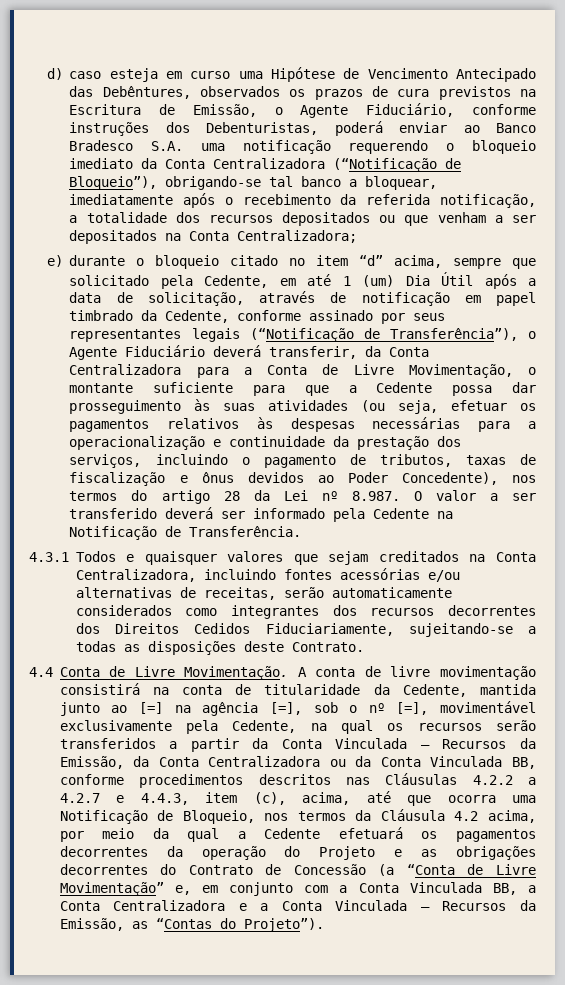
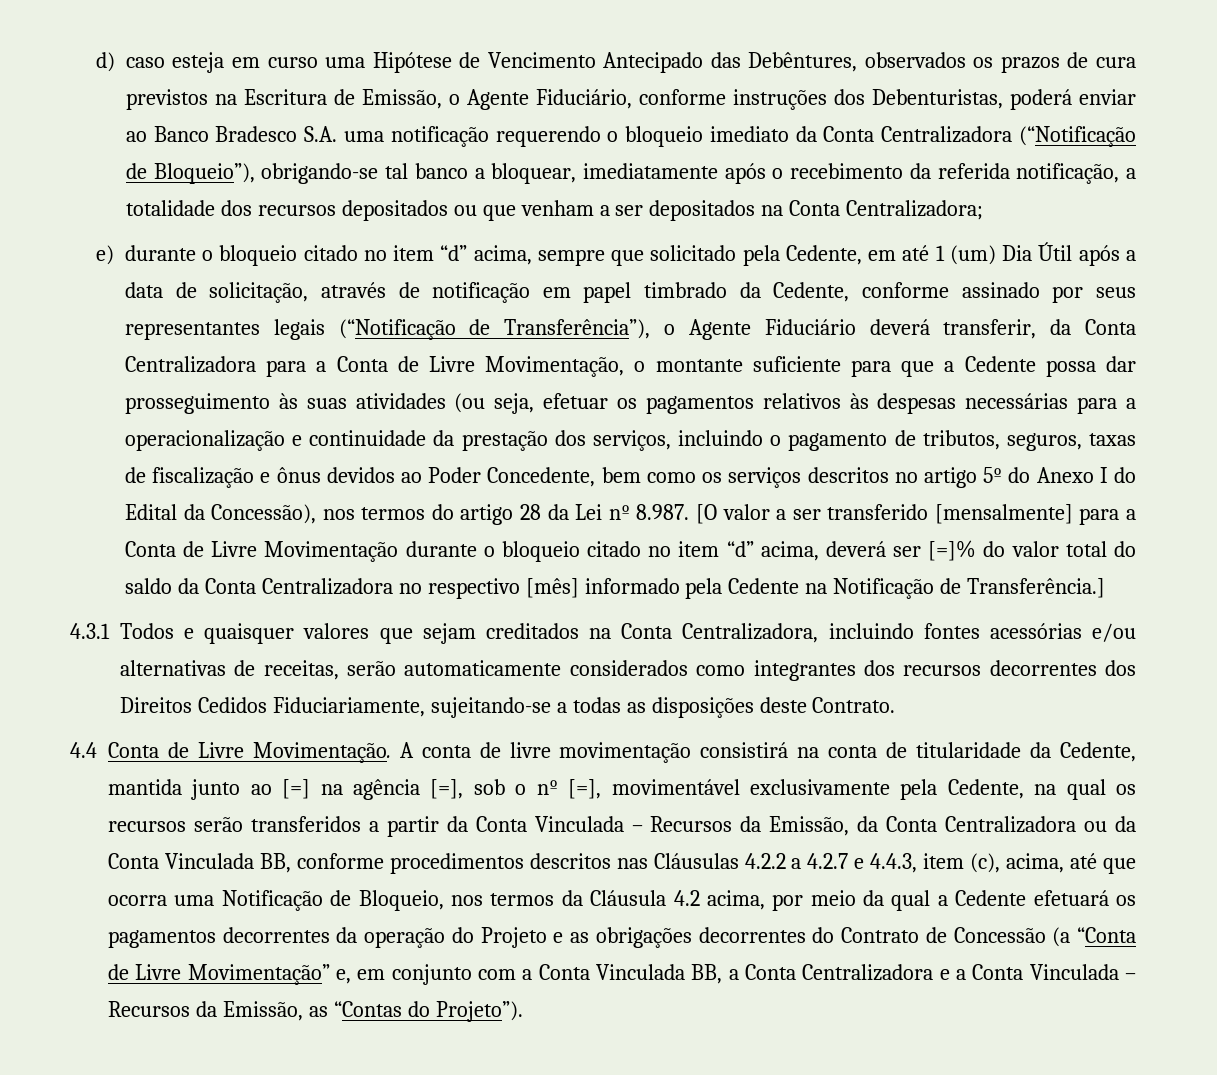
- e) durante o bloqueio citado no item “d” acima, sempre que solicitado pela Cedente, em até 1 (um) Dia Útil após a data de solicitação, através de notificação em papel timbrado da Cedente, conforme assinado por seus representantes legais (“Notificação de Transferência”), o Agente Fiduciário deverá transferir, da Conta Centralizadora para a Conta de Livre Movimentação, o montante suficiente para que a Cedente possa dar prosseguimento às suas atividades (ou seja, efetuar os pagamentos relativos às despesas necessárias para a operacionalização e continuidade da prestação dos serviços, incluindo o pagamento de tributos, taxas de fiscalização e ônus devidos ao Poder Concedente), nos termos do artigo 28 da Lei nº 8.987. O valor a ser transferido deverá ser informado pela Cedente na Notificação de Transferência.
+ e) durante o bloqueio citado no item “d” acima, sempre que solicitado pela Cedente, em até 1 (um) Dia Útil após a data de solicitação, através de notificação em papel timbrado da Cedente, conforme assinado por seus representantes legais (“Notificação de Transferência”), o Agente Fiduciário deverá transferir, da Conta Centralizadora para a Conta de Livre Movimentação, o montante suficiente para que a Cedente possa dar prosseguimento às suas atividades (ou seja, efetuar os pagamentos relativos às despesas necessárias para a operacionalização e continuidade da prestação dos serviços, incluindo o pagamento de tributos, seguros, taxas de fiscalização e ônus devidos ao Poder Concedente, bem como os serviços descritos no artigo 5º do Anexo I do Edital da Concessão), nos termos do artigo 28 da Lei nº 8.987. [O valor a ser transferido [mensalmente] para a Conta de Livre Movimentação durante o bloqueio citado no item “d” acima, deverá ser [=]% do valor total do saldo da Conta Centralizadora no respectivo [mês] informado pela Cedente na Notificação de Transferência.]

